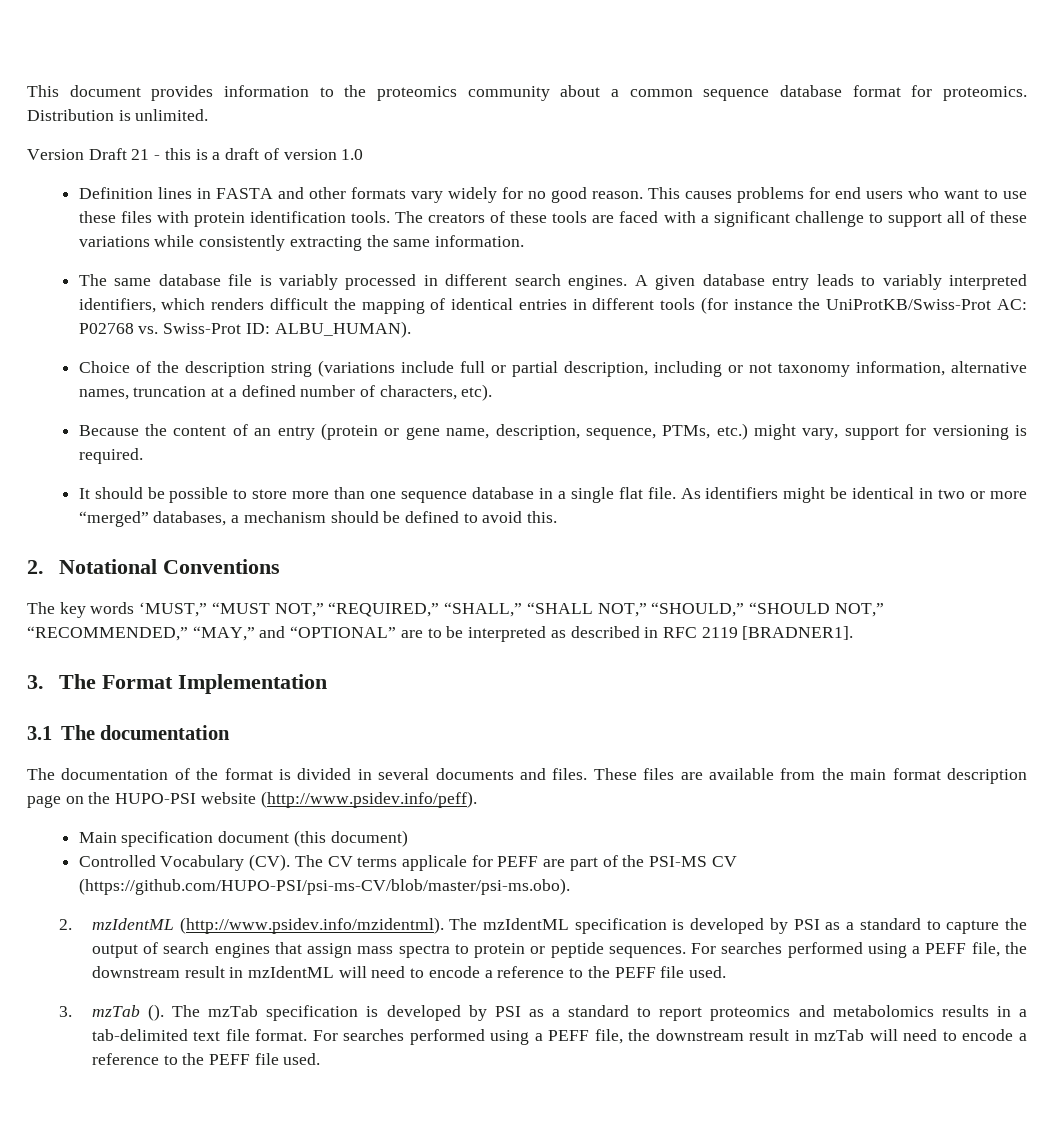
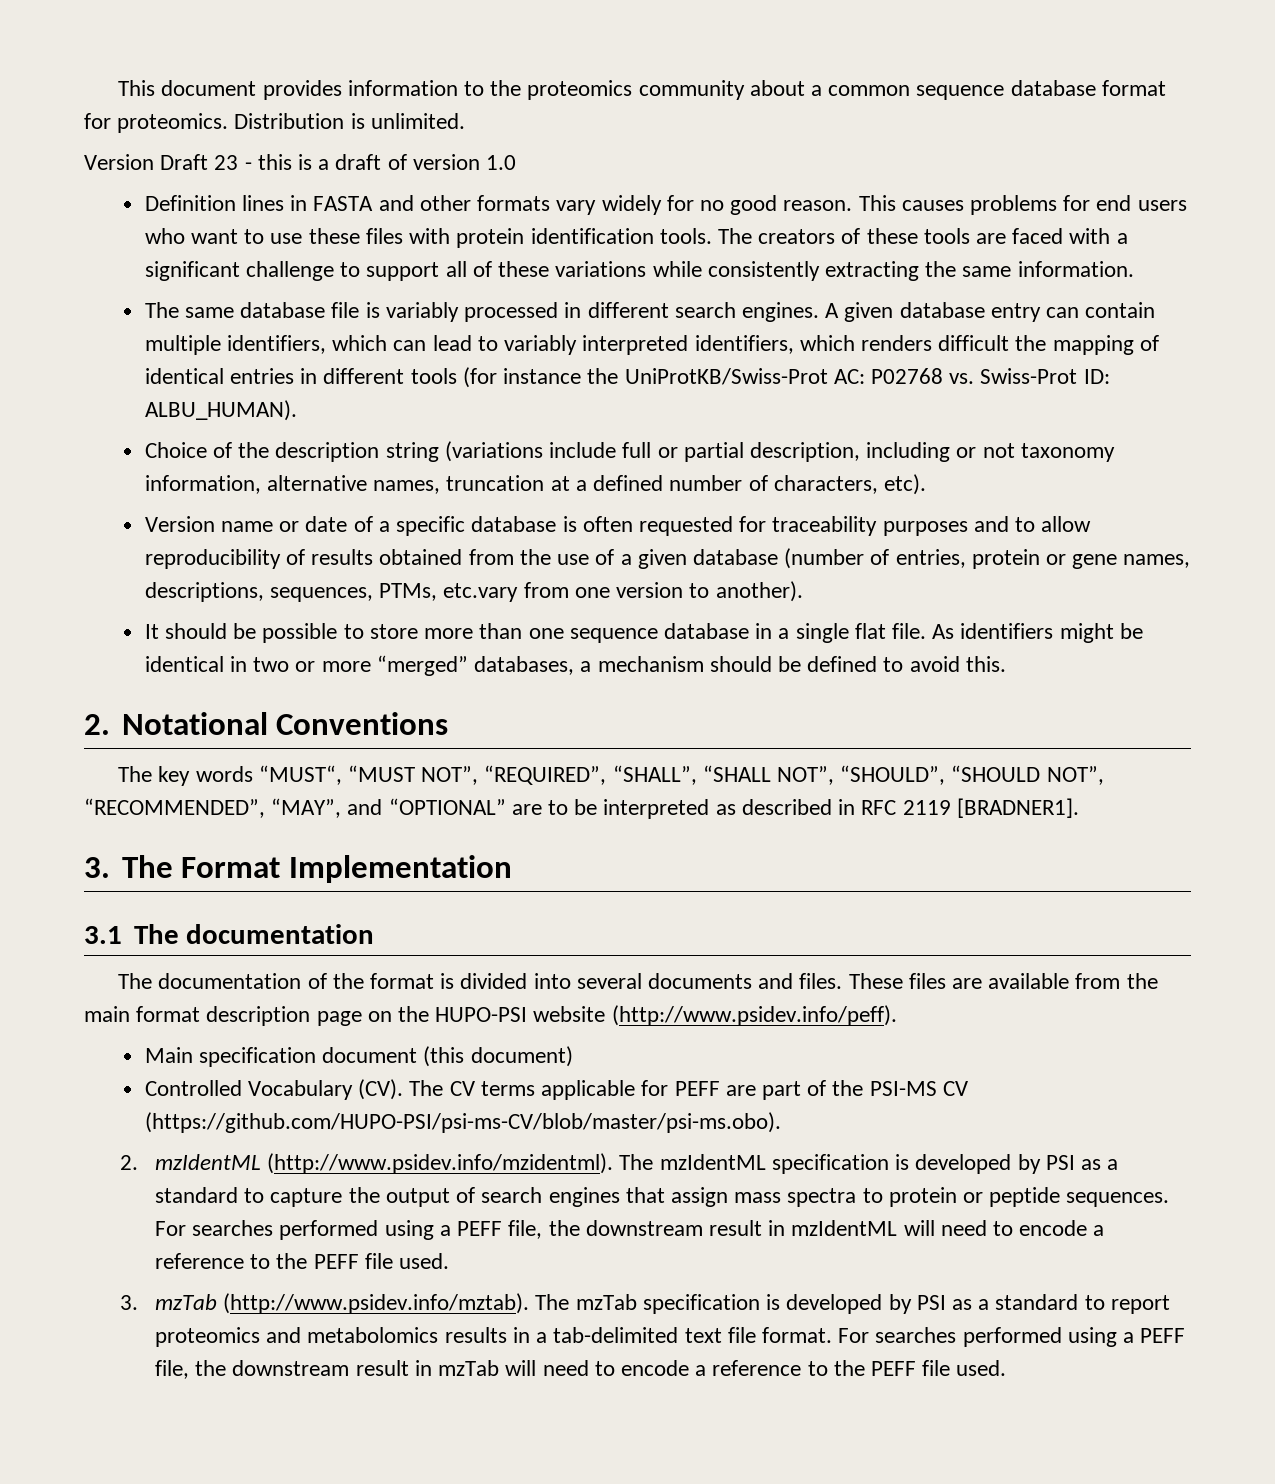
- Version Draft 21 - this is a draft of version 1.0
+ Version Draft 23 - this is a draft of version 1.0
- A given database entry leads to variably interpreted identifiers, which renders difficult the mapping of identical entries in different tools (for instance the UniProtKB/Swiss-Prot AC: P02768 vs. Swiss-Prot ID: ALBU_HUMAN).
+ A given database entry can contain multiple identifiers, which can lead to variably interpreted identifiers, which renders difficult the mapping of identical entries in different tools (for instance the UniProtKB/Swiss-Prot AC: P02768 vs. Swiss-Prot ID: ALBU_HUMAN).
- Because the content of an entry (protein or gene name, description, sequence, PTMs, etc.) might vary, support for versioning is required.
+ Version name or date of a specific database is often requested for traceability purposes and to allow reproducibility of results obtained from the use of a given database (number of entries, protein or gene names, descriptions, sequences, PTMs, etc.vary from one version to another).
- The key words ‘MUST,” “MUST NOT,” “REQUIRED,” “SHALL,” “SHALL NOT,” “SHOULD,” “SHOULD NOT,” “RECOMMENDED,” “MAY,” and “OPTIONAL” are to be interpreted as described in RFC 2119 [BRADNER1].
+ The key words “MUST“, “MUST NOT”, “REQUIRED”, “SHALL”, “SHALL NOT”, “SHOULD”, “SHOULD NOT”, “RECOMMENDED”, “MAY”, and “OPTIONAL” are to be interpreted as described in RFC 2119 [BRADNER1].
- The documentation of the format is divided in several documents and files.
+ The documentation of the format is divided into several documents and files.
- Controlled Vocabulary (CV). The CV terms applicale for PEFF are part of the PSI-MS CV (https://github.com/HUPO-PSI/psi-ms-CV/blob/master/psi-ms.obo).
+ Controlled Vocabulary (CV). The CV terms applicable for PEFF are part of the PSI-MS CV (https://github.com/HUPO-PSI/psi-ms-CV/blob/master/psi-ms.obo).
- 3. mzTab (). The mzTab specification is developed by PSI as a standard to report proteomics and metabolomics results in a tab-delimited text file format.
+ 3. mzTab (http://www.psidev.info/mztab). The mzTab specification is developed by PSI as a standard to report proteomics and metabolomics results in a tab-delimited text file format.

